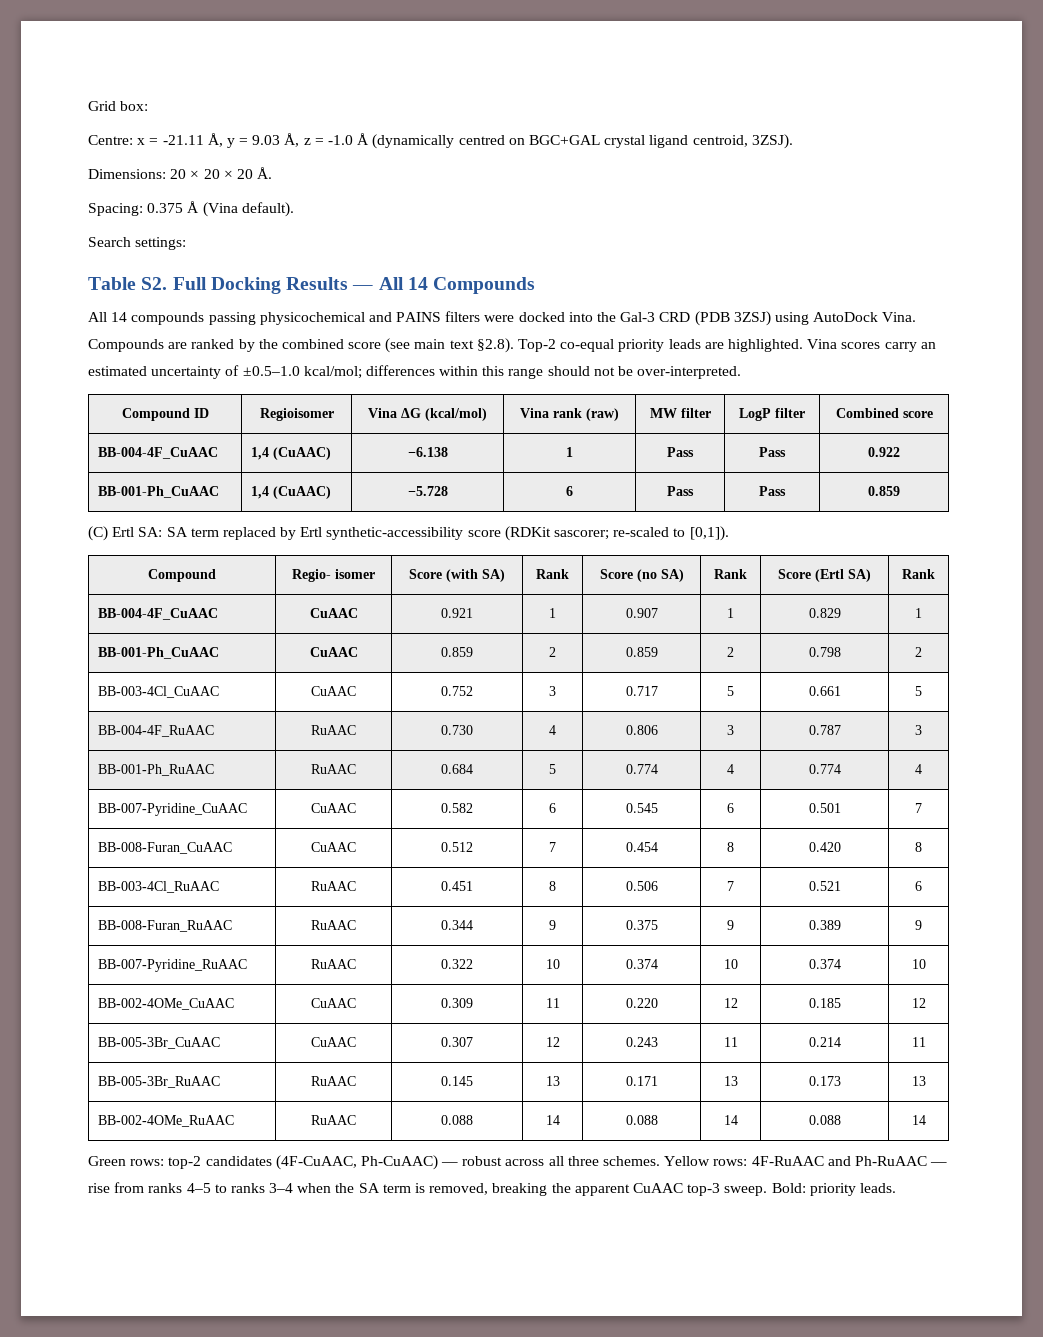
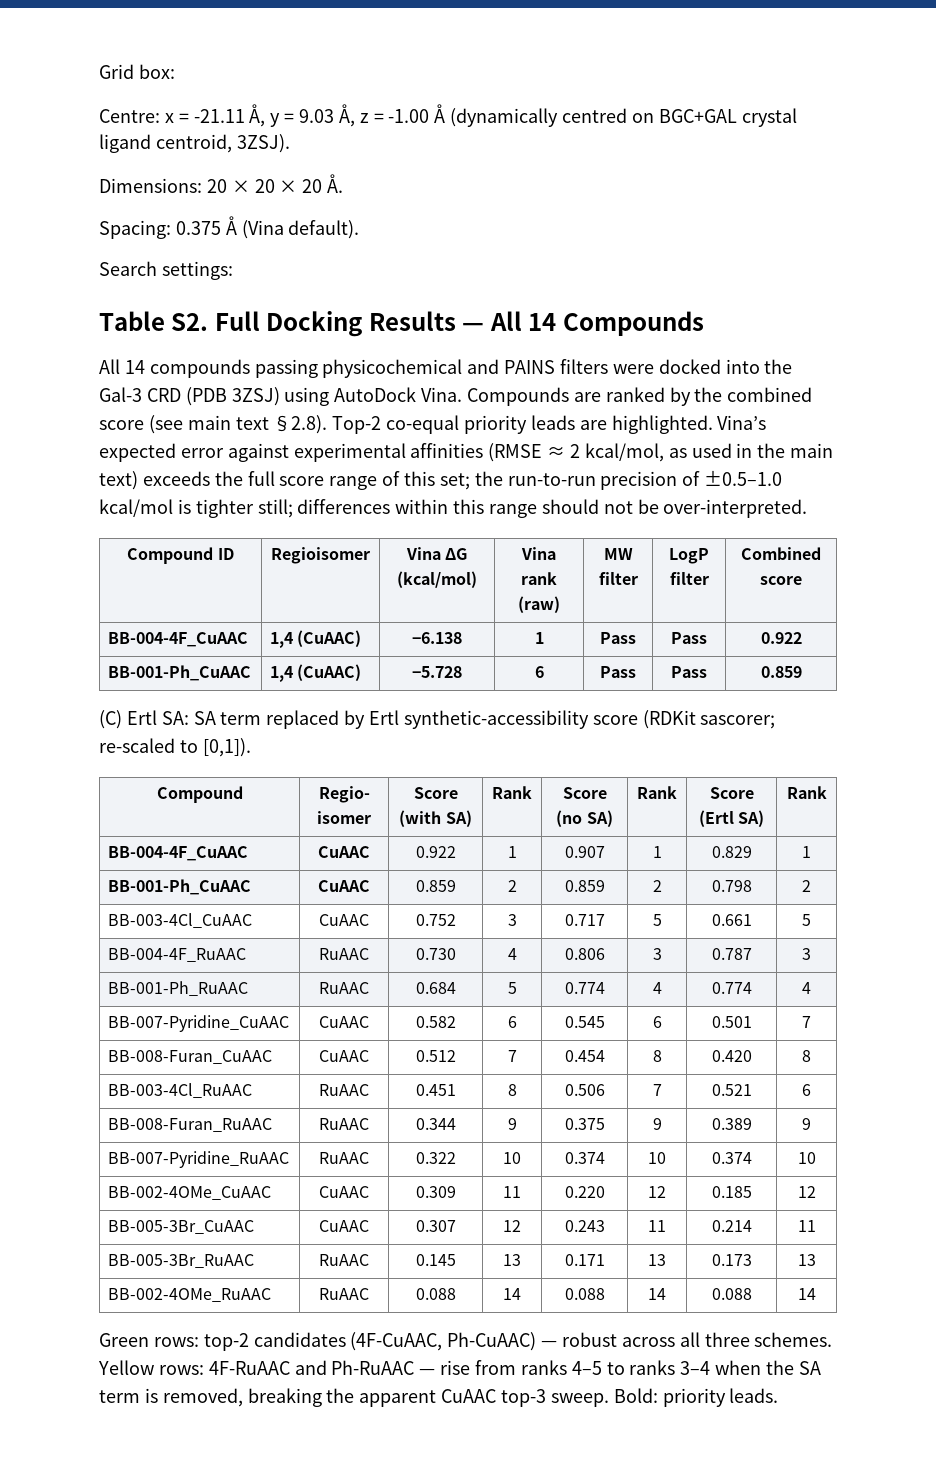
- Centre: x = -21.11 Å, y = 9.03 Å, z = -1.0 Å (dynamically centred on BGC+GAL crystal ligand centroid, 3ZSJ).
+ Centre: x = -21.11 Å, y = 9.03 Å, z = -1.00 Å (dynamically centred on BGC+GAL crystal ligand centroid, 3ZSJ).
- Vina scores carry an estimated uncertainty of ±0.5–1.0 kcal/mol; differences within this range should not be over-interpreted.
+ Vina’s expected error against experimental affinities (RMSE ≈ 2 kcal/mol, as used in the main text) exceeds the full score range of this set; the run-to-run precision of ±0.5–1.0 kcal/mol is tighter still; differences within this range should not be over-interpreted.
- BB-004-4F_CuAAC | CuAAC | 0.921 | 1 | 0.907 | 1 | 0.829 | 1
+ BB-004-4F_CuAAC | CuAAC | 0.922 | 1 | 0.907 | 1 | 0.829 | 1

